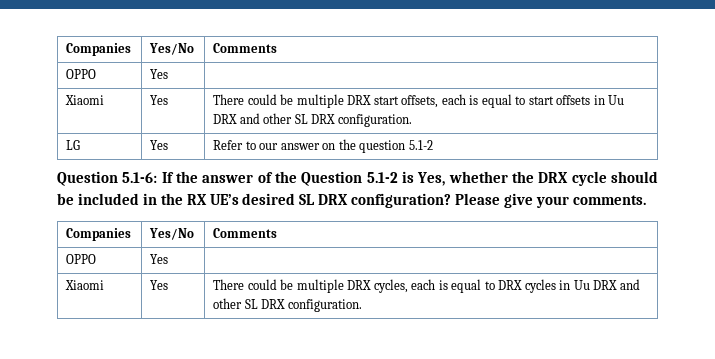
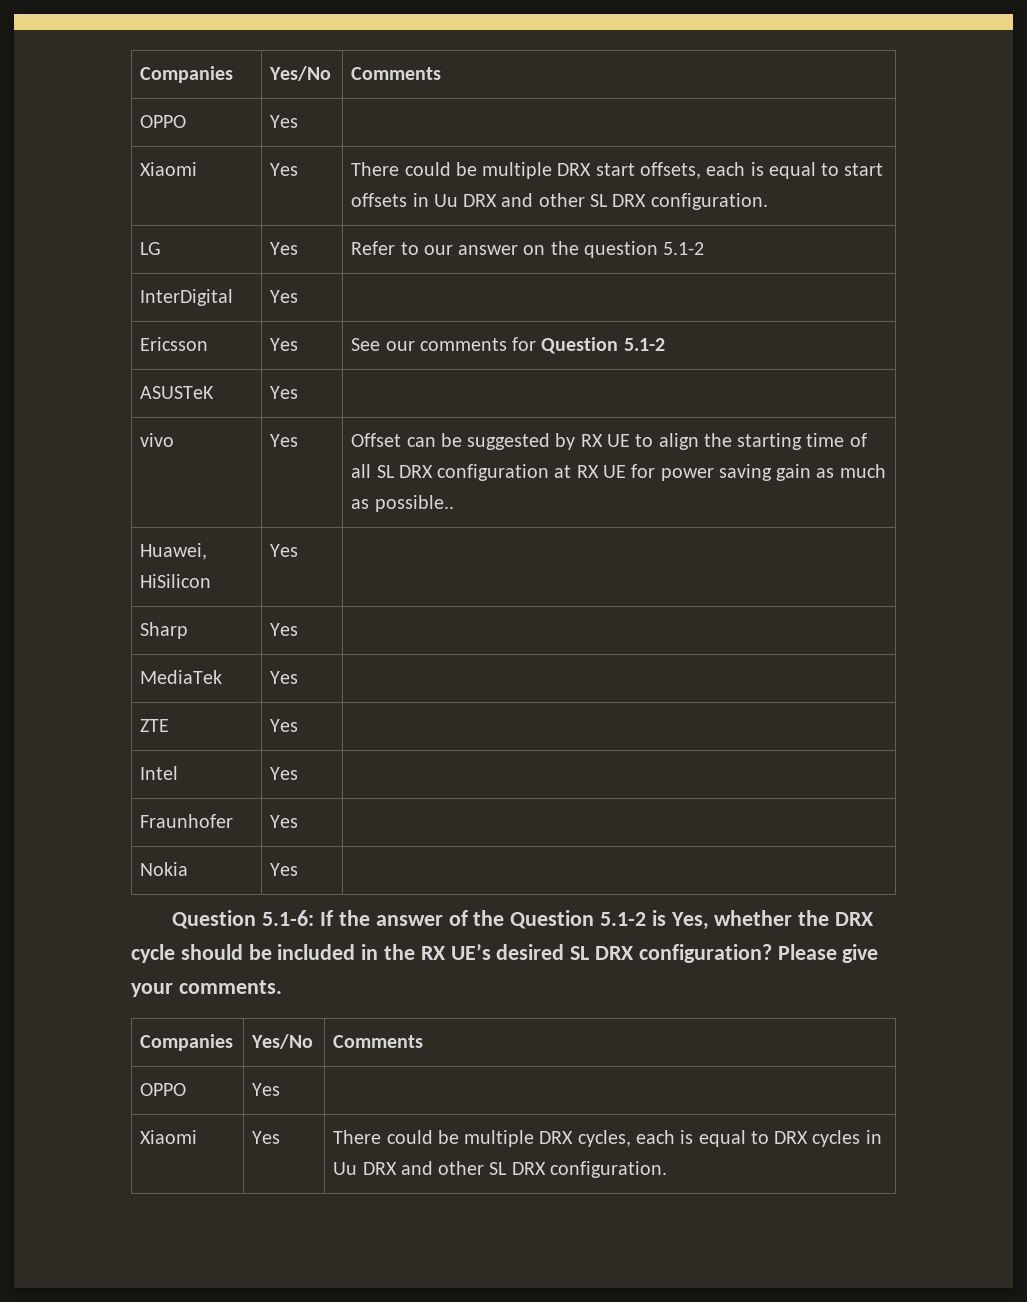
+ InterDigital | Yes |
+ Ericsson | Yes | See our comments for Question 5.1-2
+ ASUSTeK | Yes |
+ vivo | Yes | Offset can be suggested by RX UE to align the starting time of all SL DRX configuration at RX UE for power saving gain as much as possible..
+ Huawei, HiSilicon | Yes |
+ Sharp | Yes |
+ MediaTek | Yes |
+ ZTE | Yes |
+ Intel | Yes |
+ Fraunhofer | Yes |
+ Nokia | Yes |

